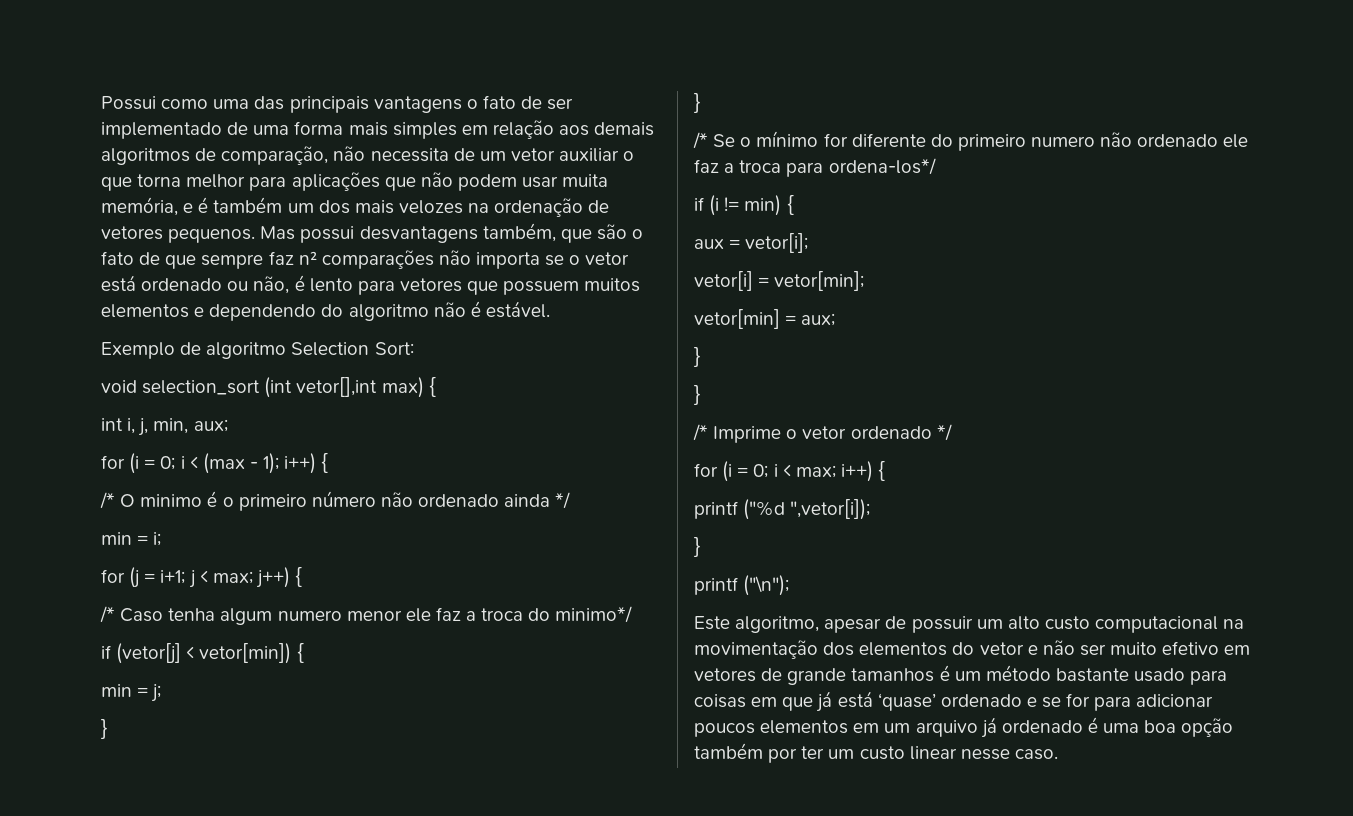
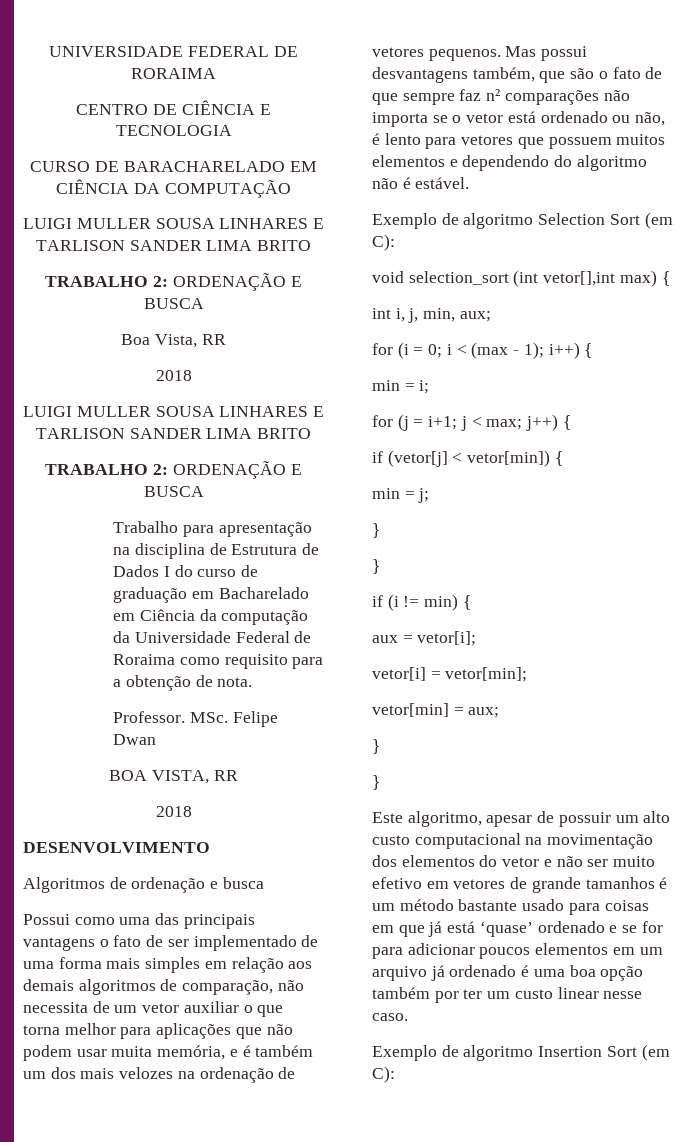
+ UNIVERSIDADE FEDERAL DE RORAIMA
+ CENTRO DE CIÊNCIA E TECNOLOGIA
+ CURSO DE BARACHARELADO EM CIÊNCIA DA COMPUTAÇÃO
+ LUIGI MULLER SOUSA LINHARES E TARLISON SANDER LIMA BRITO
+ TRABALHO 2: ORDENAÇÃO E BUSCA
+ Boa Vista, RR
+ 2018
+ LUIGI MULLER SOUSA LINHARES E TARLISON SANDER LIMA BRITO
+ TRABALHO 2: ORDENAÇÃO E BUSCA
+ Trabalho para apresentação na disciplina de Estrutura de Dados I do curso de graduação em Bacharelado em Ciência da computação da Universidade Federal de Roraima como requisito para a obtenção de nota.
+ Professor. MSc. Felipe Dwan
+ BOA VISTA, RR
+ 2018
+ DESENVOLVIMENTO
+ Algoritmos de ordenação e busca
- Exemplo de algoritmo Selection Sort:
+ Exemplo de algoritmo Selection Sort (em C):
- /* O minimo é o primeiro número não ordenado ainda */
- /* Caso tenha algum numero menor ele faz a troca do minimo*/
- /* Se o mínimo for diferente do primeiro numero não ordenado ele faz a troca para ordena-los*/
- /* Imprime o vetor ordenado */
- for (i = 0; i < max; i++) {
- printf ("%d ",vetor[i]);
- }
- printf ("\n");
+ Exemplo de algoritmo Insertion Sort (em C):

